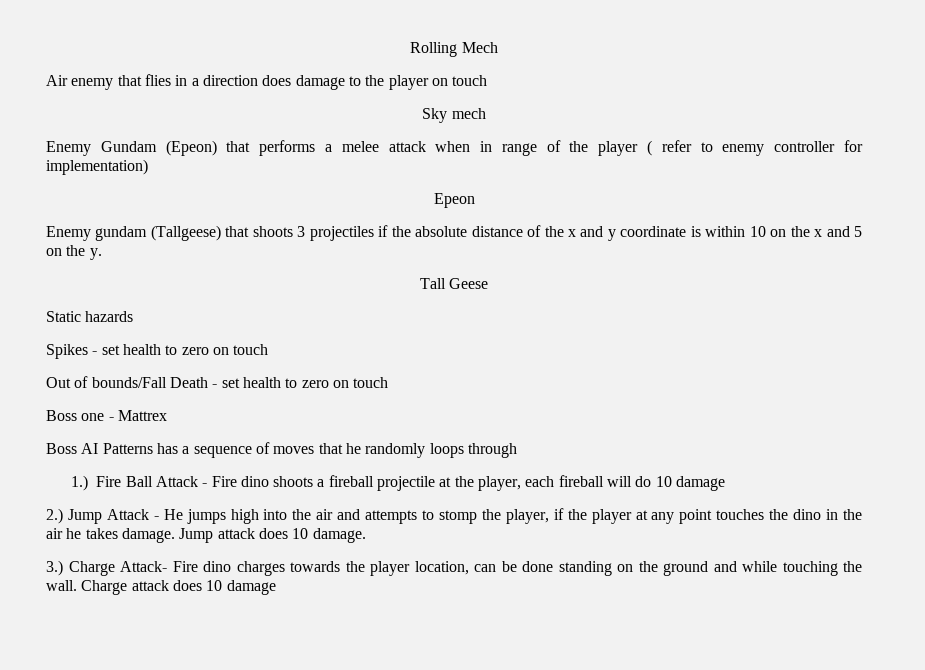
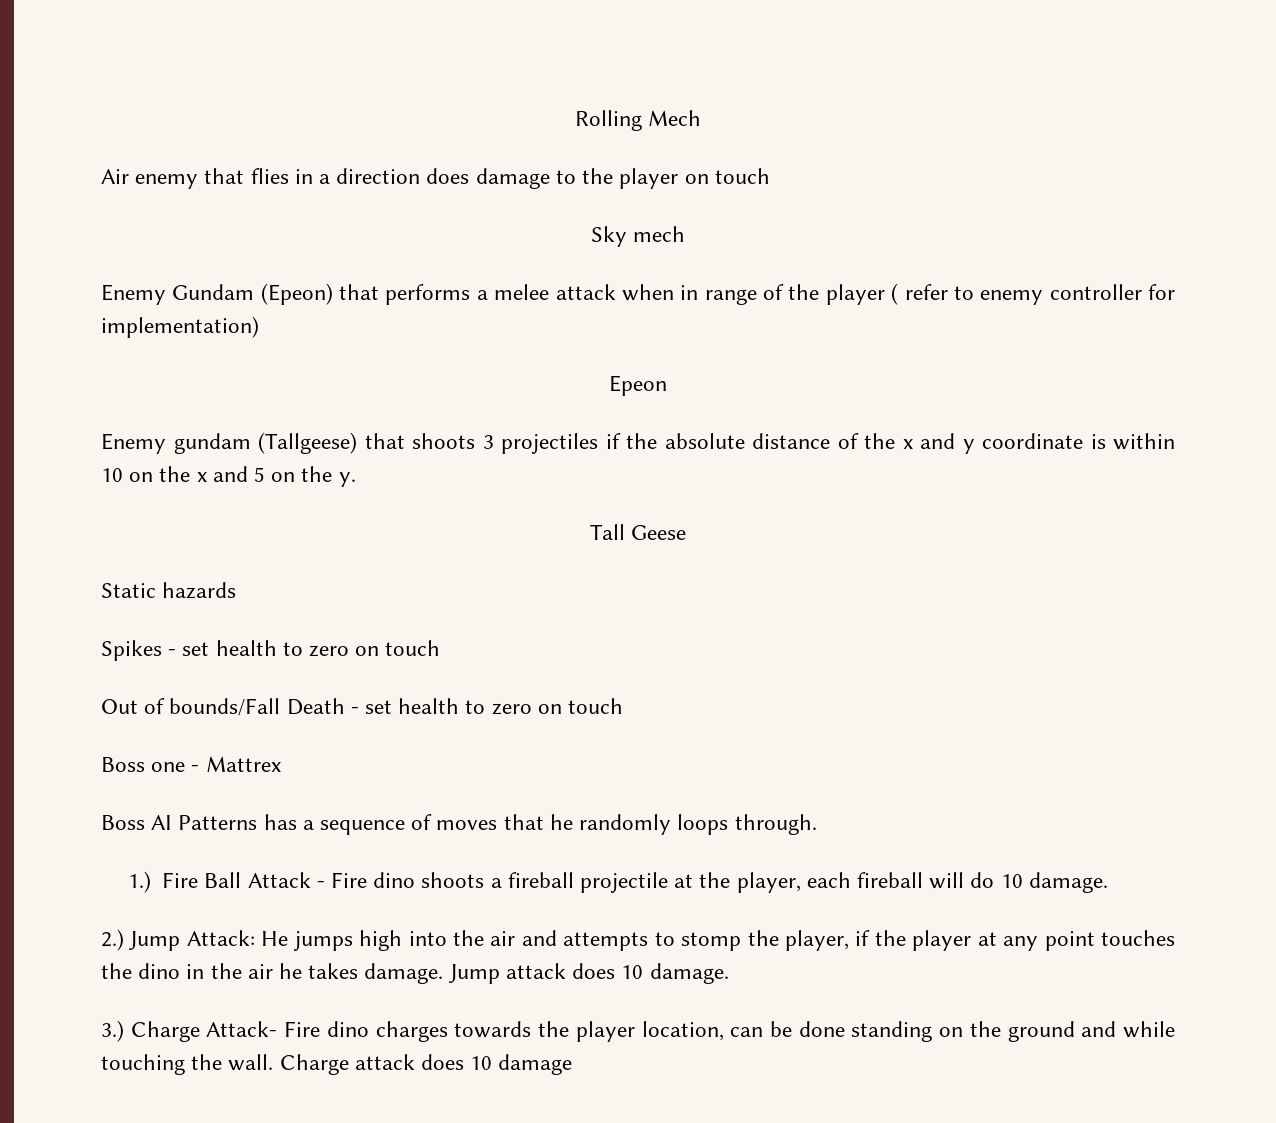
- Boss AI Patterns has a sequence of moves that he randomly loops through
+ Boss AI Patterns has a sequence of moves that he randomly loops through.
- 1.) Fire Ball Attack - Fire dino shoots a fireball projectile at the player, each fireball will do 10 damage
+ 1.) Fire Ball Attack - Fire dino shoots a fireball projectile at the player, each fireball will do 10 damage.
- 2.) Jump Attack - He jumps high into the air and attempts to stomp the player, if the player at any point touches the dino in the air he takes damage.
+ 2.) Jump Attack: He jumps high into the air and attempts to stomp the player, if the player at any point touches the dino in the air he takes damage.

